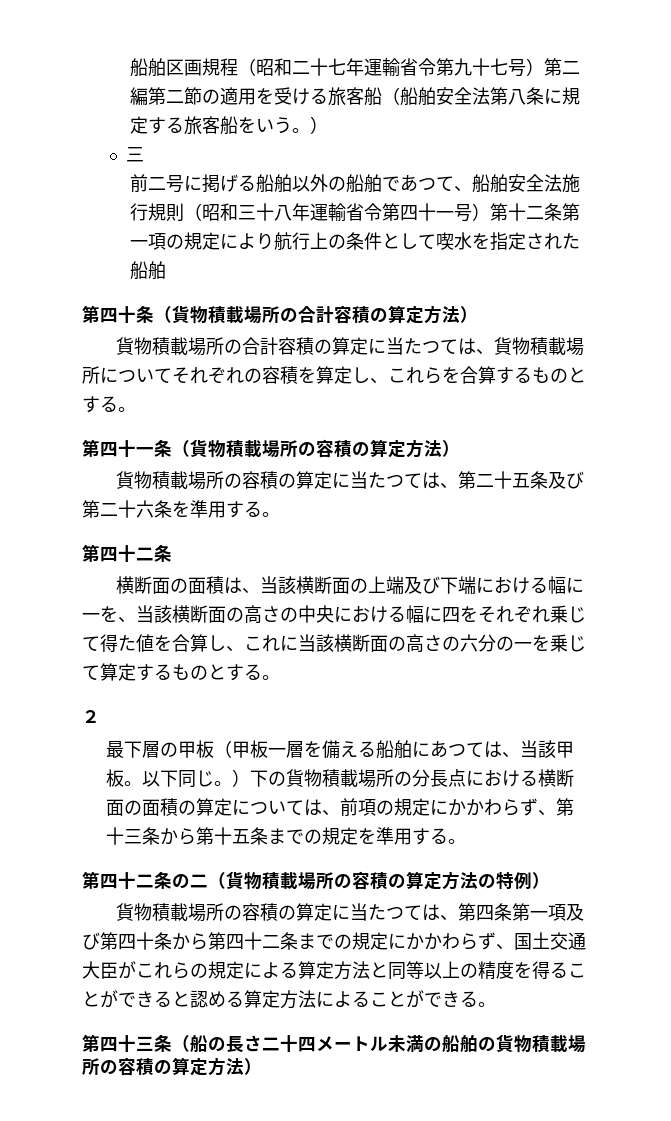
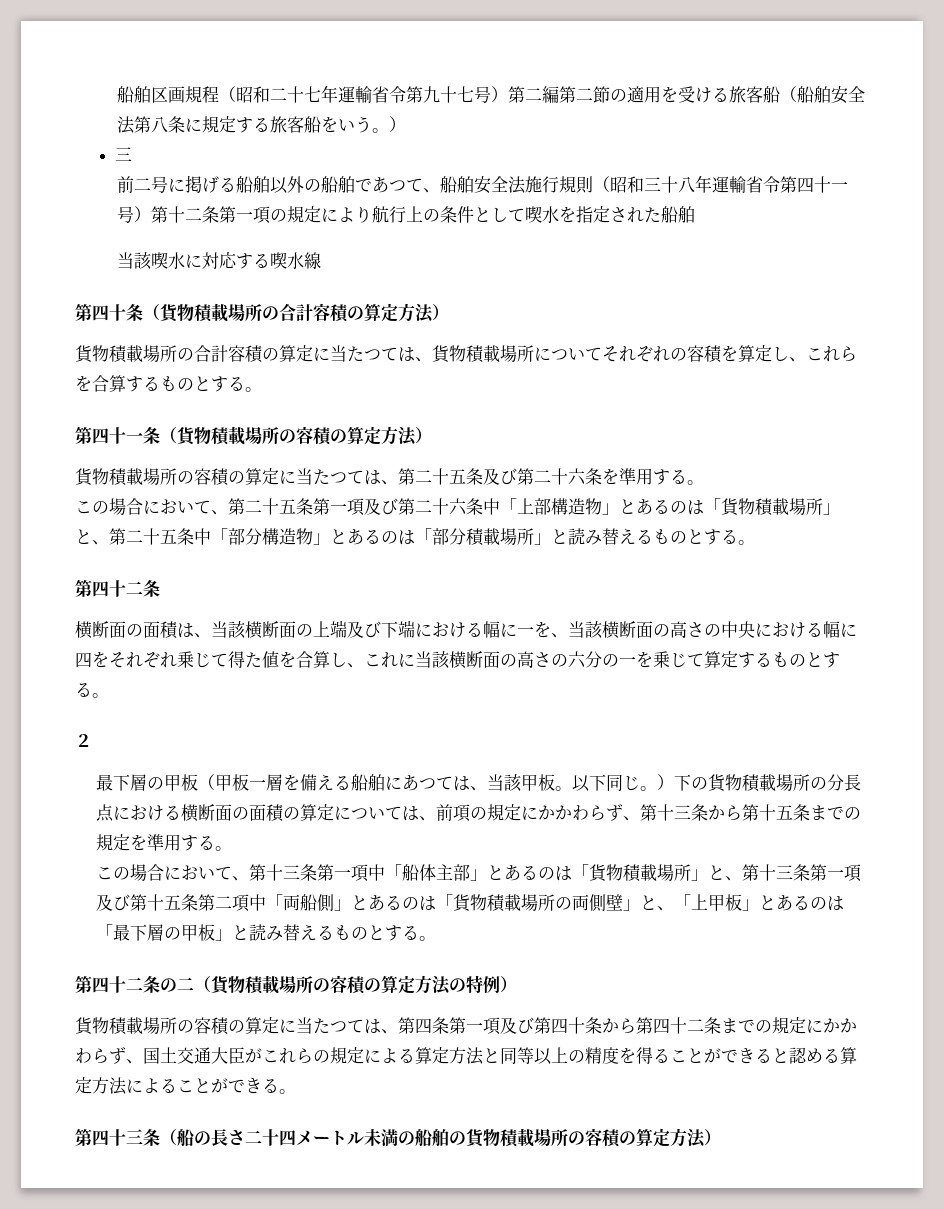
+ 当該喫水に対応する喫水線
+ この場合において、第二十五条第一項及び第二十六条中「上部構造物」とあるのは「貨物積載場所」と、第二十五条中「部分構造物」とあるのは「部分積載場所」と読み替えるものとする。
+ この場合において、第十三条第一項中「船体主部」とあるのは「貨物積載場所」と、第十三条第一項及び第十五条第二項中「両船側」とあるのは「貨物積載場所の両側壁」と、「上甲板」とあるのは「最下層の甲板」と読み替えるものとする。

